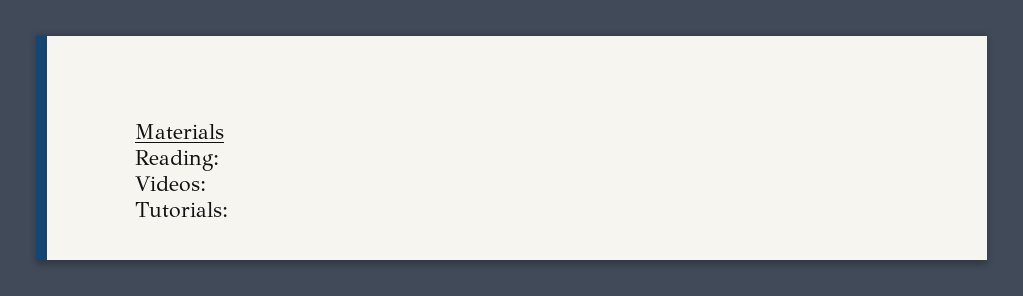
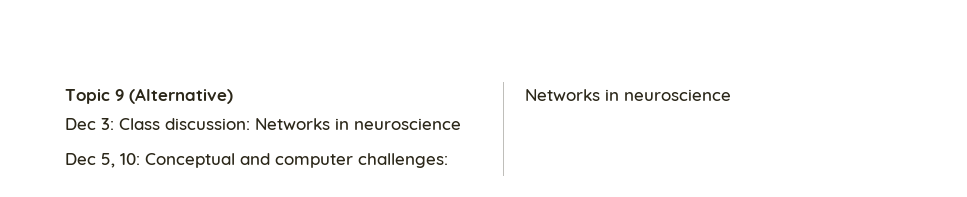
- Materials
- Reading:
- Videos:
- Tutorials:
+ Topic 9 (Alternative)
+ Dec 3: Class discussion: Networks in neuroscience
+ Dec 5, 10: Conceptual and computer challenges: Networks in neuroscience

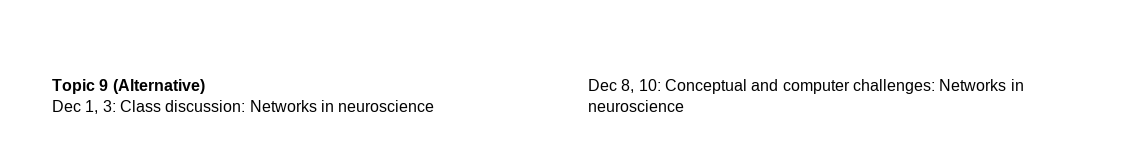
- Dec 3: Class discussion: Networks in neuroscience
+ Dec 1, 3: Class discussion: Networks in neuroscience
- Dec 5, 10: Conceptual and computer challenges: Networks in neuroscience
+ Dec 8, 10: Conceptual and computer challenges: Networks in neuroscience

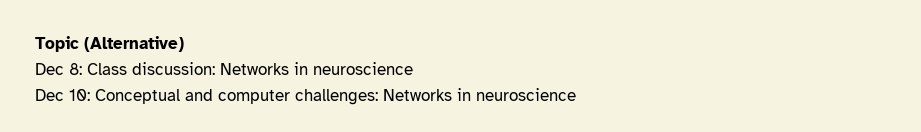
- Topic 9 (Alternative)
+ Topic (Alternative)
- Dec 1, 3: Class discussion: Networks in neuroscience
+ Dec 8: Class discussion: Networks in neuroscience
- Dec 8, 10: Conceptual and computer challenges: Networks in neuroscience
+ Dec 10: Conceptual and computer challenges: Networks in neuroscience

